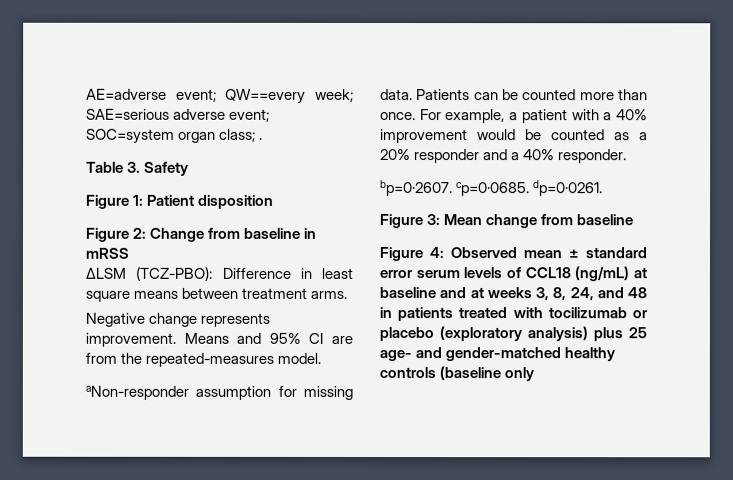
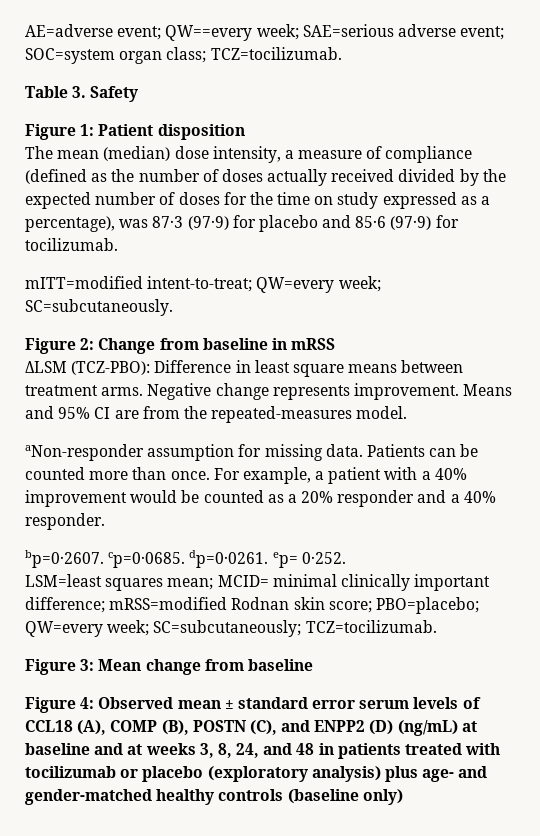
- AE=adverse event; QW==every week; SAE=serious adverse event; SOC=system organ class; .
+ AE=adverse event; QW==every week; SAE=serious adverse event; SOC=system organ class; TCZ=tocilizumab.
+ The mean (median) dose intensity, a measure of compliance (defined as the number of doses actually received divided by the expected number of doses for the time on study expressed as a percentage), was 87·3 (97·9) for placebo and 85·6 (97·9) for tocilizumab.
+ mITT=modified intent-to-treat; QW=every week; SC=subcutaneously.
- ΔLSM (TCZ-PBO): Difference in least square means between treatment arms.
- Negative change represents improvement.
+ ΔLSM (TCZ-PBO): Difference in least square means between treatment arms. Negative change represents improvement.
- bp=0·2607. cp=0·0685. dp=0·0261.
+ bp=0·2607. cp=0·0685. dp=0·0261. ep= 0·252.
+ LSM=least squares mean; MCID= minimal clinically important difference; mRSS=modified Rodnan skin score; PBO=placebo; QW=every week; SC=subcutaneously; TCZ=tocilizumab.
- Figure 4: Observed mean ± standard error serum levels of CCL18 (ng/mL) at baseline and at weeks 3, 8, 24, and 48 in patients treated with tocilizumab or placebo (exploratory analysis) plus 25 age- and gender-matched healthy controls (baseline only
+ Figure 4: Observed mean ± standard error serum levels of CCL18 (A), COMP (B), POSTN (C), and ENPP2 (D) (ng/mL) at baseline and at weeks 3, 8, 24, and 48 in patients treated with tocilizumab or placebo (exploratory analysis) plus age- and gender-matched healthy controls (baseline only)

